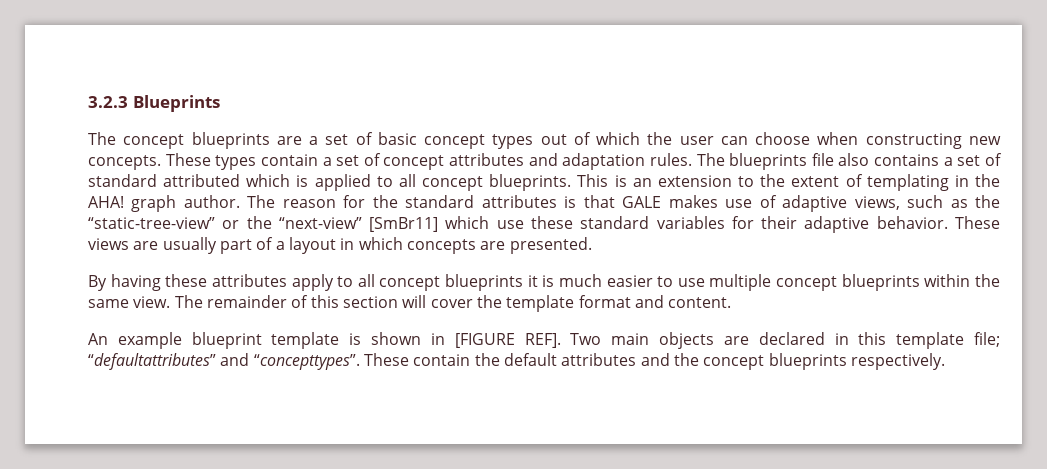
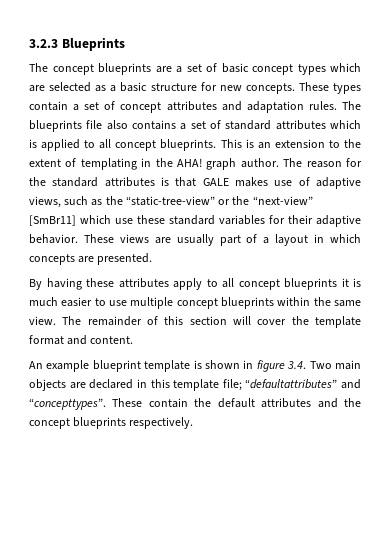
- The concept blueprints are a set of basic concept types out of which the user can choose when constructing new concepts.
+ The concept blueprints are a set of basic concept types which are selected as a basic structure for new concepts.
- The blueprints file also contains a set of standard attributed which is applied to all concept blueprints.
+ The blueprints file also contains a set of standard attributes which is applied to all concept blueprints.
- An example blueprint template is shown in [FIGURE REF]. Two main objects are declared in this template file; “defaultattributes” and “concepttypes”.
+ An example blueprint template is shown in figure 3.4. Two main objects are declared in this template file; “defaultattributes” and “concepttypes”.

